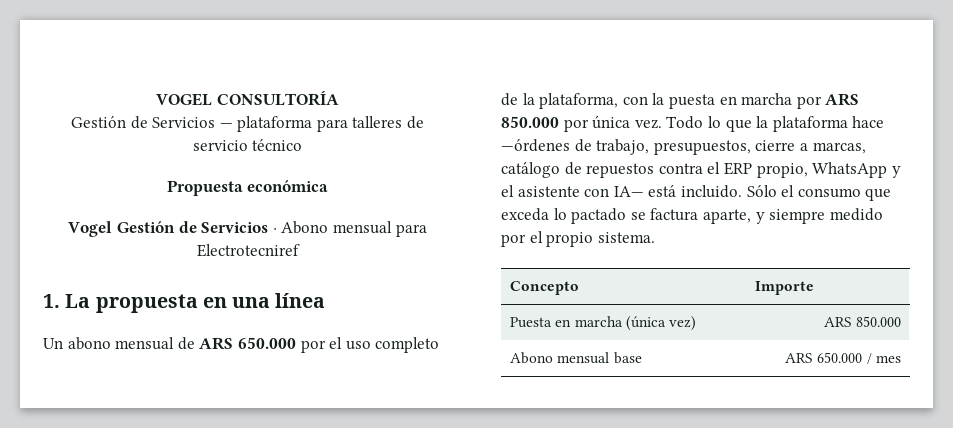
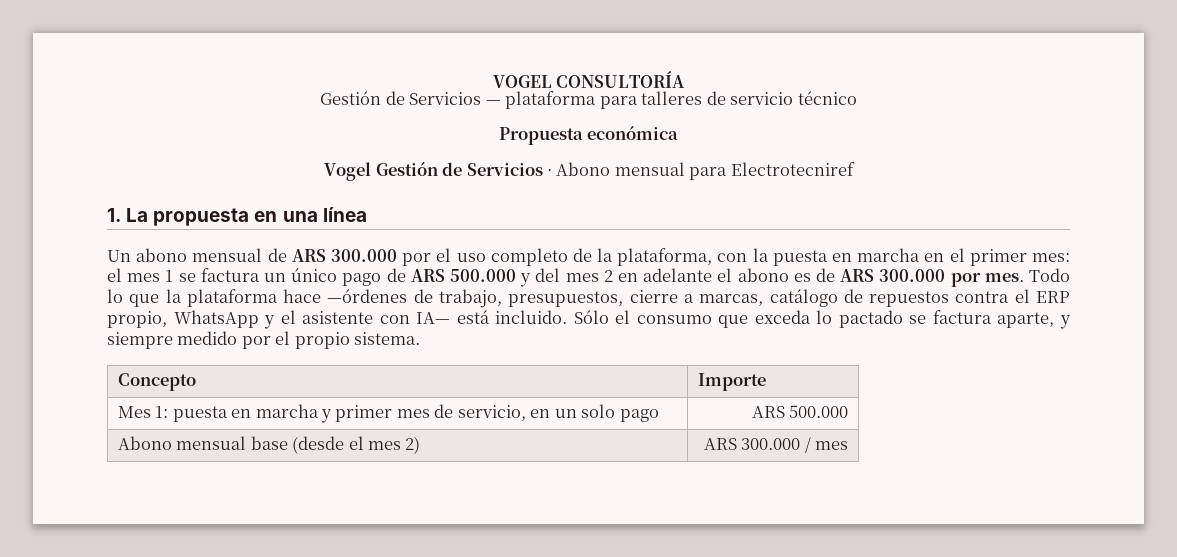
- Un abono mensual de ARS 650.000 por el uso completo de la plataforma, con la puesta en marcha por ARS 850.000 por única vez.
+ Un abono mensual de ARS 300.000 por el uso completo de la plataforma, con la puesta en marcha en el primer mes: el mes 1 se factura un único pago de ARS 500.000 y del mes 2 en adelante el abono es de ARS 300.000 por mes.
- Puesta en marcha (única vez) | ARS 850.000
+ Mes 1: puesta en marcha y primer mes de servicio, en un solo pago | ARS 500.000
- Abono mensual base | ARS 650.000 / mes
+ Abono mensual base (desde el mes 2) | ARS 300.000 / mes

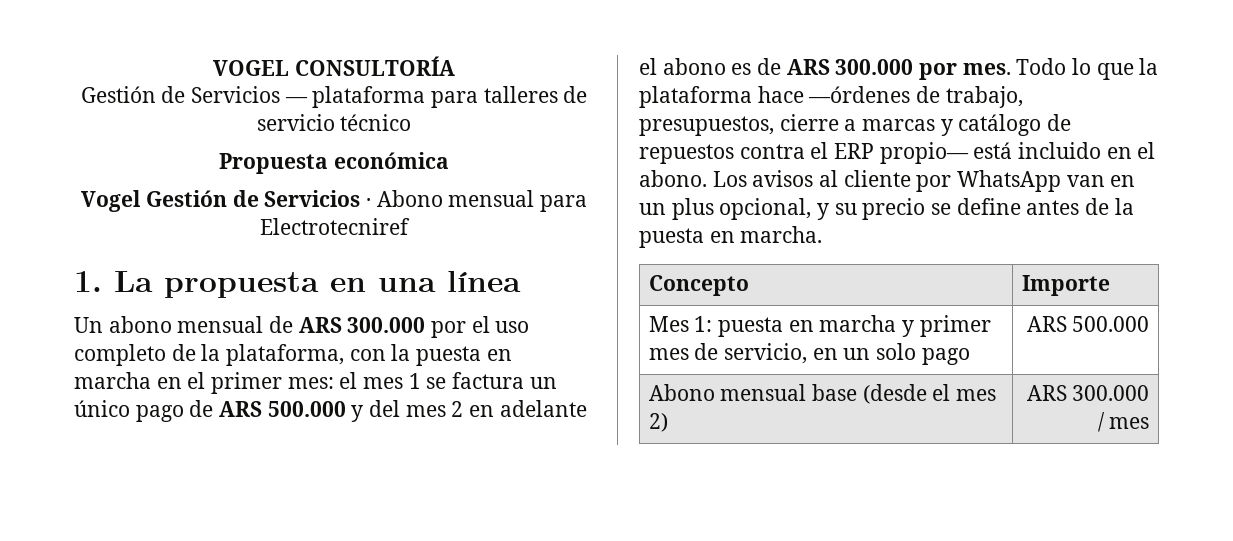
- Todo lo que la plataforma hace —órdenes de trabajo, presupuestos, cierre a marcas, catálogo de repuestos contra el ERP propio, WhatsApp y el asistente con IA— está incluido. Sólo el consumo que exceda lo pactado se factura aparte, y siempre medido por el propio sistema.
+ Todo lo que la plataforma hace —órdenes de trabajo, presupuestos, cierre a marcas y catálogo de repuestos contra el ERP propio— está incluido en el abono. Los avisos al cliente por WhatsApp van en un plus opcional, y su precio se define antes de la puesta en marcha.

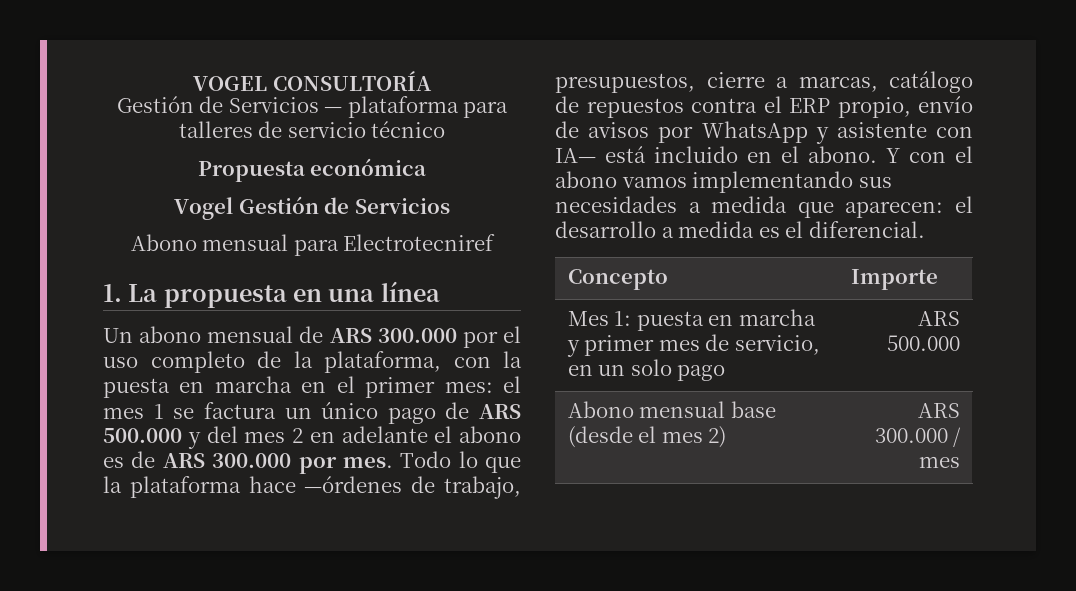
- Vogel Gestión de Servicios · Abono mensual para Electrotecniref
+ Vogel Gestión de Servicios
+ Abono mensual para Electrotecniref
- Todo lo que la plataforma hace —órdenes de trabajo, presupuestos, cierre a marcas y catálogo de repuestos contra el ERP propio— está incluido en el abono.
+ Todo lo que la plataforma hace —órdenes de trabajo, presupuestos, cierre a marcas, catálogo de repuestos contra el ERP propio, envío de avisos por WhatsApp y asistente con IA— está incluido en el abono.
- Los avisos al cliente por WhatsApp van en un plus opcional, y su precio se define antes de la puesta en marcha.
+ Y con el abono vamos implementando sus necesidades a medida que aparecen: el desarrollo a medida es el diferencial.

